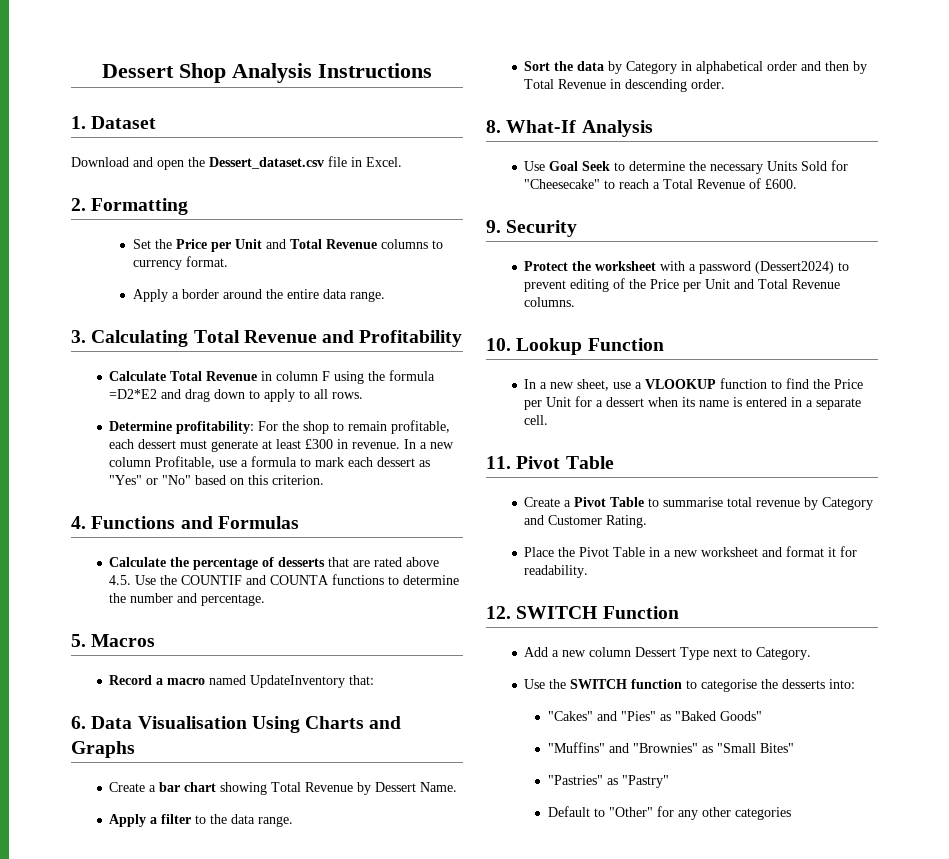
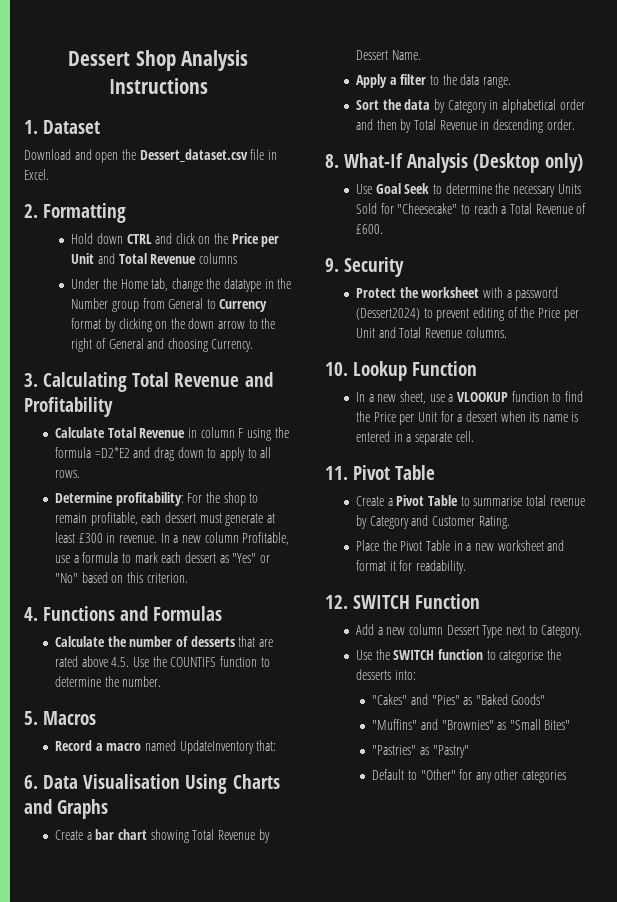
- Set the Price per Unit and Total Revenue columns to currency format.
- Apply a border around the entire data range.
+ Hold down CTRL and click on the Price per Unit and Total Revenue columns
+ Under the Home tab, change the datatype in the Number group from General to Currency format by clicking on the down arrow to the right of General and choosing Currency.
- Calculate the percentage of desserts that are rated above 4.5. Use the COUNTIF and COUNTA functions to determine the number and percentage.
+ Calculate the number of desserts that are rated above 4.5. Use the COUNTIFS function to determine the number.
- 8. What-If Analysis
+ 8. What-If Analysis (Desktop only)

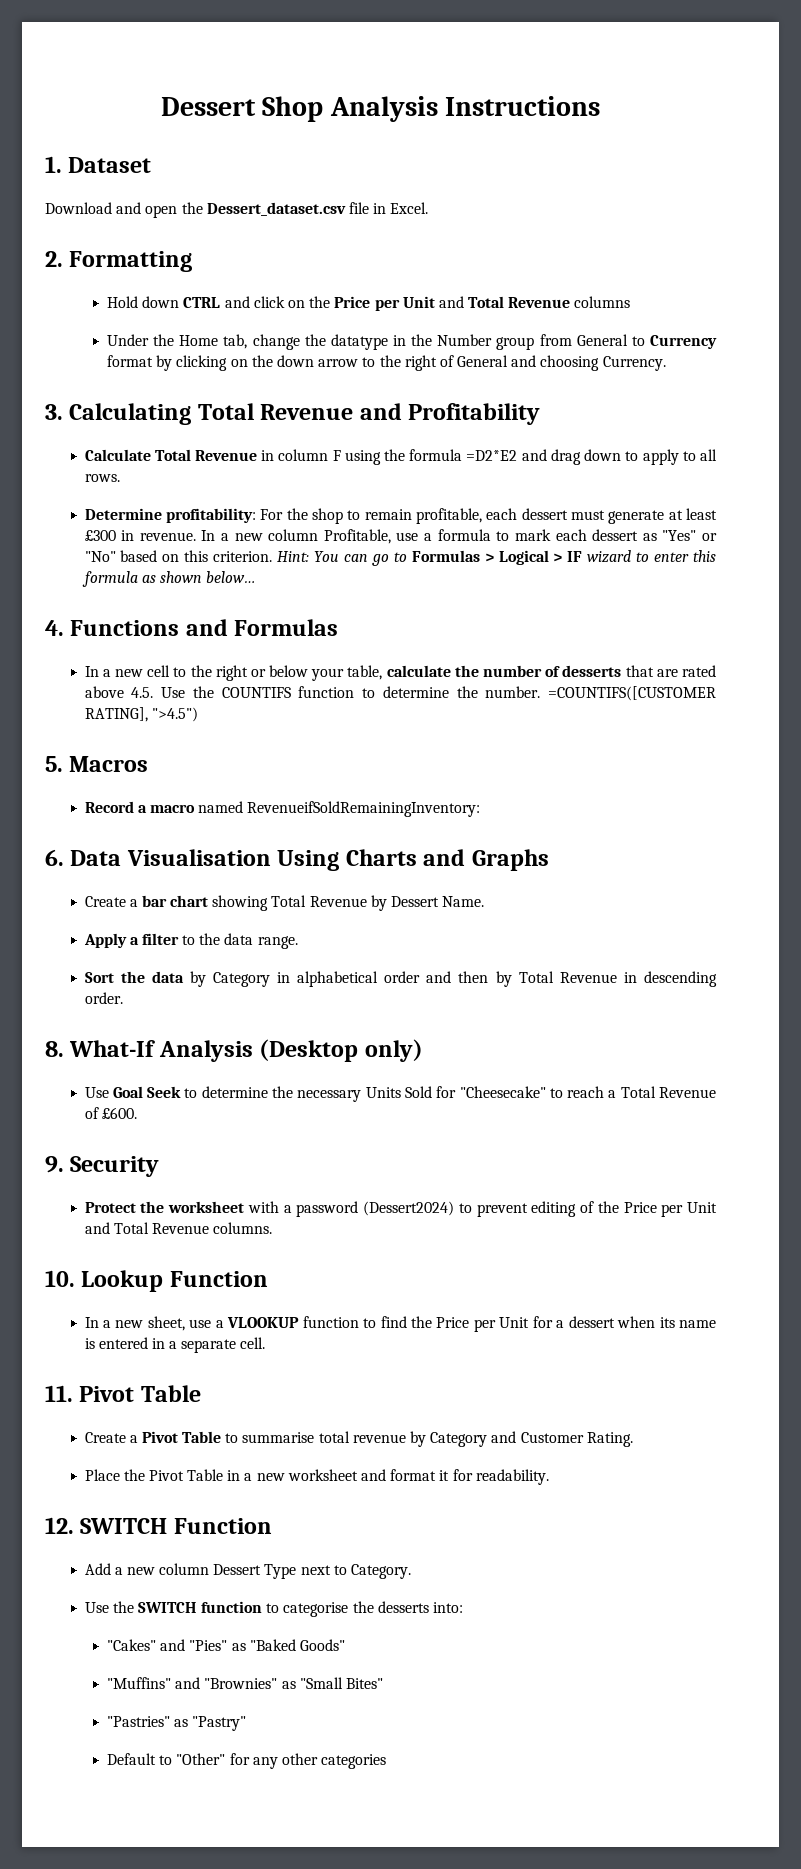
- In a new column Profitable, use a formula to mark each dessert as "Yes" or "No" based on this criterion.
+ In a new column Profitable, use a formula to mark each dessert as "Yes" or "No" based on this criterion. Hint: You can go to Formulas > Logical > IF wizard to enter this formula as shown below…
  4. Functions and Formulas
- Calculate the number of desserts that are rated above 4.5. Use the COUNTIFS function to determine the number.
+ In a new cell to the right or below your table, calculate the number of desserts that are rated above 4.5. Use the COUNTIFS function to determine the number. =COUNTIFS([CUSTOMER RATING], ">4.5")
- Record a macro named UpdateInventory that:
+ Record a macro named RevenueifSoldRemainingInventory:

